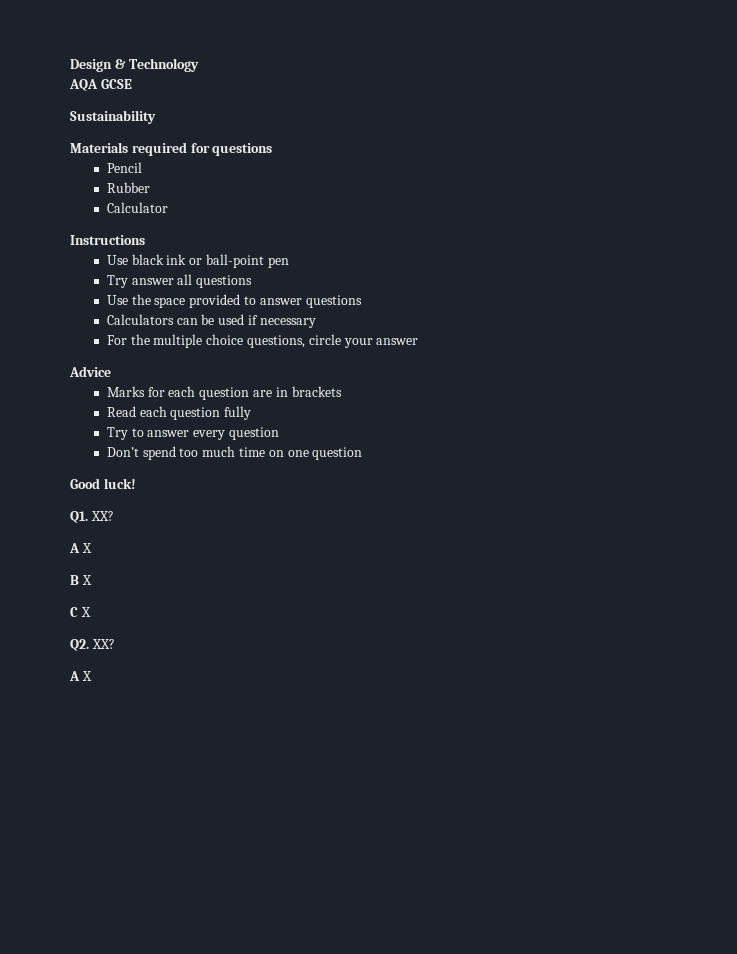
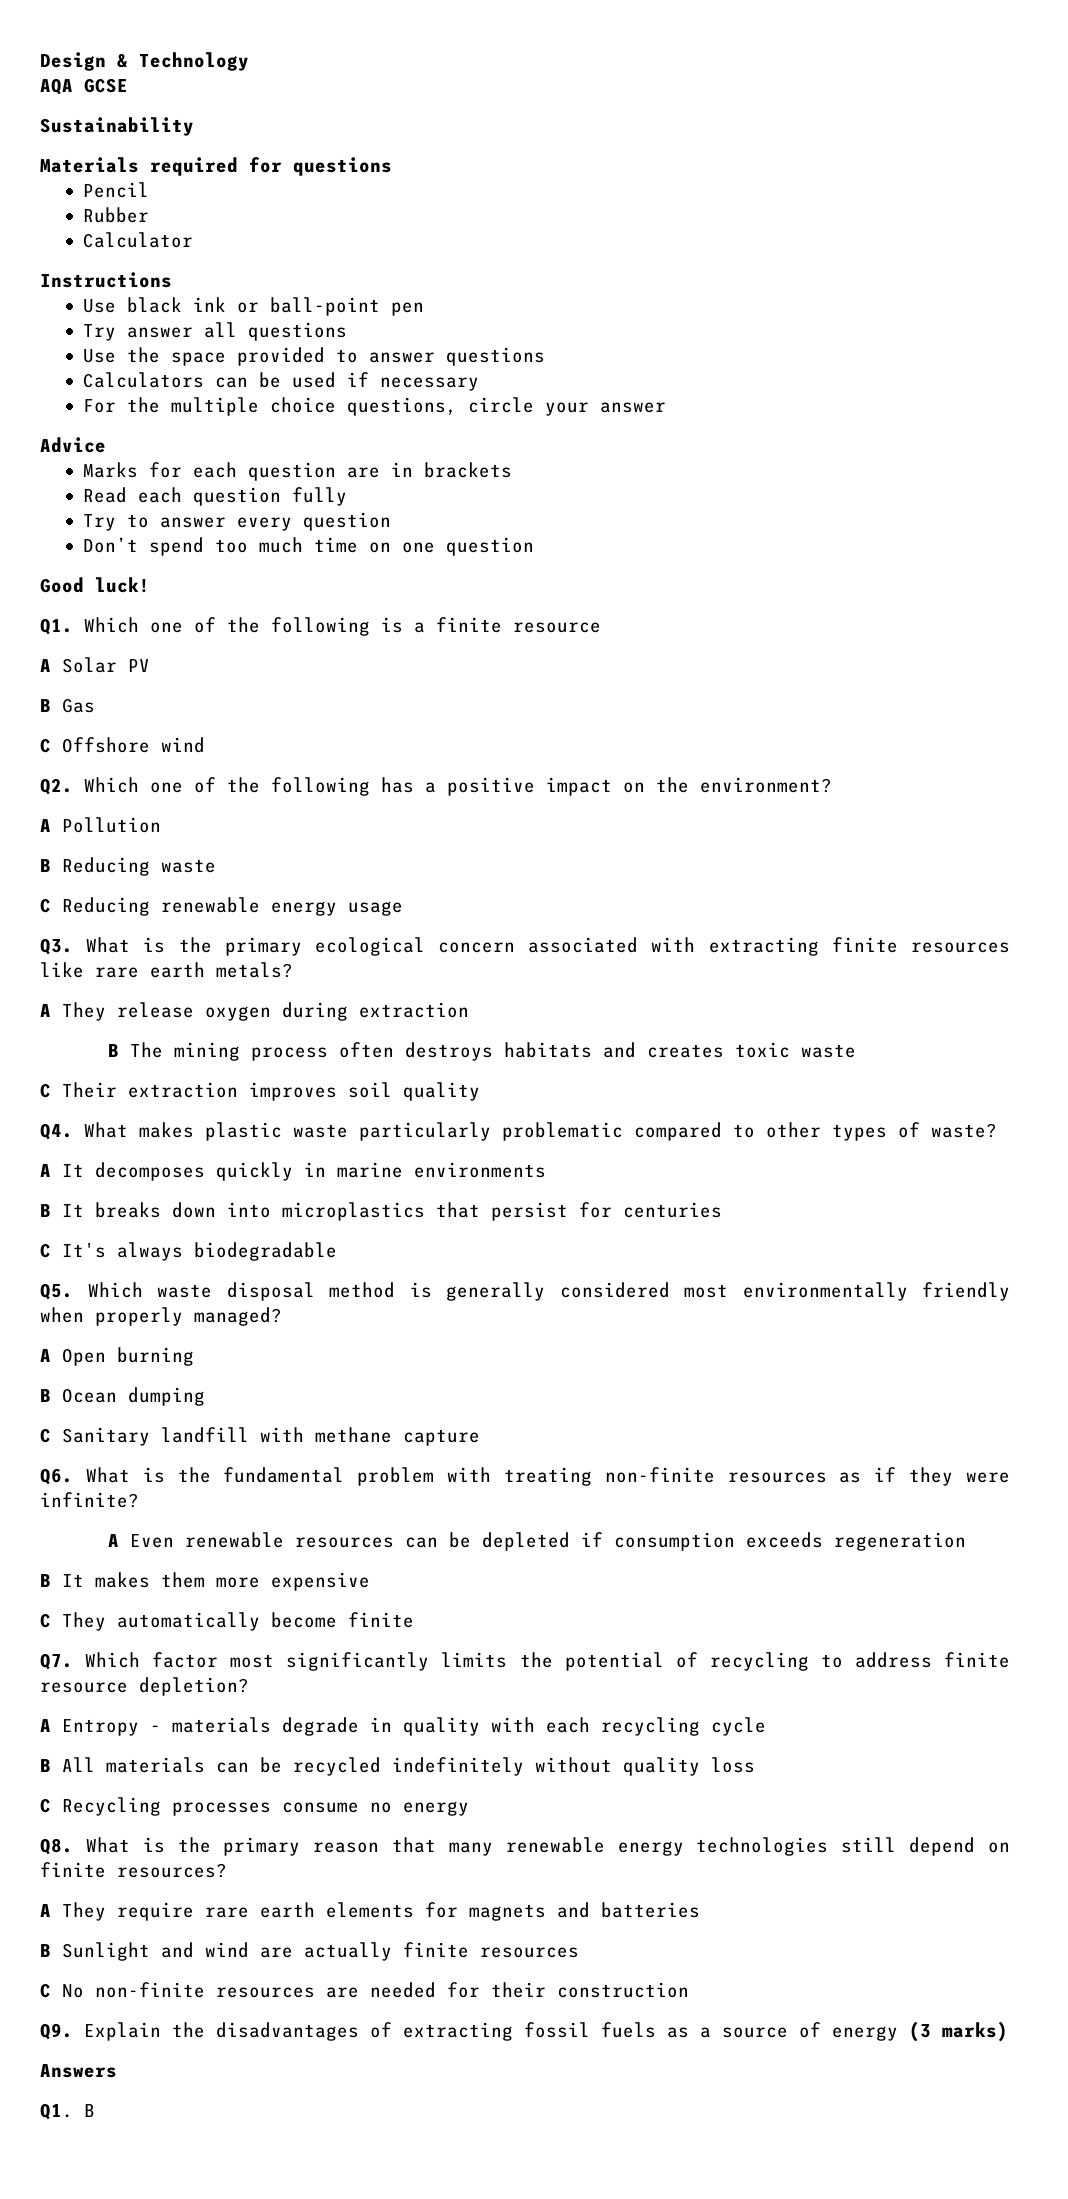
- Q1. XX?
- A X
- B X
- C X
+ Q1. Which one of the following is a finite resource
+ A Solar PV
+ B Gas
+ C Offshore wind
- Q2. XX?
- A X
+ Q2. Which one of the following has a positive impact on the environment?
+ A Pollution
+ B Reducing waste
+ C Reducing renewable energy usage
+ Q3. What is the primary ecological concern associated with extracting finite resources like rare earth metals?
+ A They release oxygen during extraction
+ B The mining process often destroys habitats and creates toxic waste
+ C Their extraction improves soil quality
+ Q4. What makes plastic waste particularly problematic compared to other types of waste?
+ A It decomposes quickly in marine environments
+ B It breaks down into microplastics that persist for centuries
+ C It's always biodegradable
+ Q5. Which waste disposal method is generally considered most environmentally friendly when properly managed?
+ A Open burning
+ B Ocean dumping
+ C Sanitary landfill with methane capture
+ Q6. What is the fundamental problem with treating non-finite resources as if they were infinite?
+ A Even renewable resources can be depleted if consumption exceeds regeneration
+ B It makes them more expensive
+ C They automatically become finite
+ Q7. Which factor most significantly limits the potential of recycling to address finite resource depletion?
+ A Entropy - materials degrade in quality with each recycling cycle
+ B All materials can be recycled indefinitely without quality loss
+ C Recycling processes consume no energy
+ Q8. What is the primary reason that many renewable energy technologies still depend on finite resources?
+ A They require rare earth elements for magnets and batteries
+ B Sunlight and wind are actually finite resources
+ C No non-finite resources are needed for their construction
+ Q9. Explain the disadvantages of extracting fossil fuels as a source of energy (3 marks)
+ Answers
+ Q1. B

